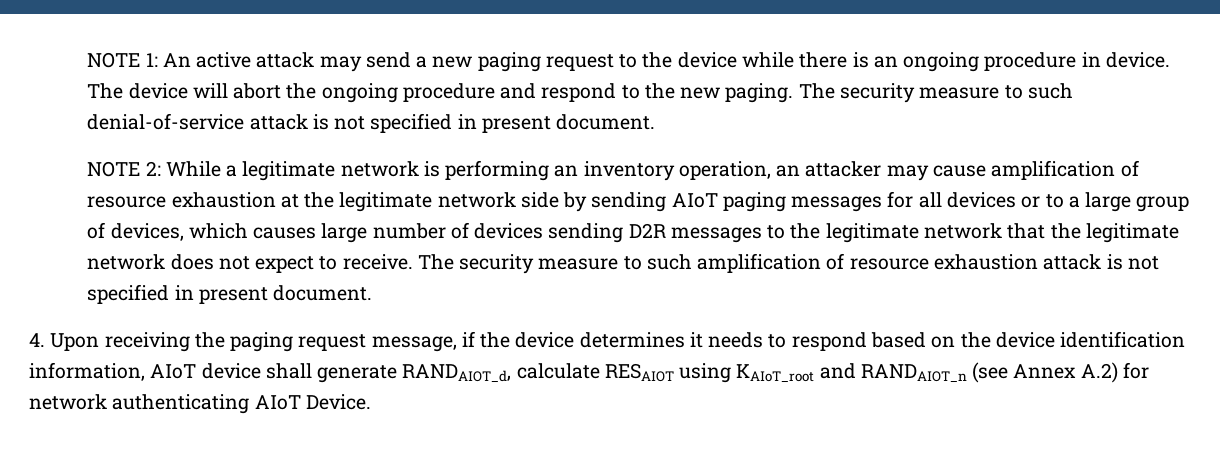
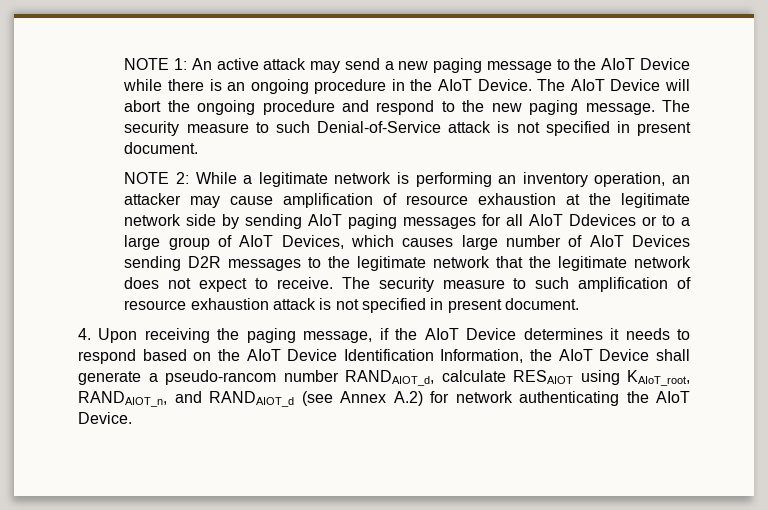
- NOTE 1: An active attack may send a new paging request to the device while there is an ongoing procedure in device. The device will abort the ongoing procedure and respond to the new paging. The security measure to such denial-of-service attack is not specified in present document.
+ NOTE 1: An active attack may send a new paging message to the AIoT Device while there is an ongoing procedure in the AIoT Device. The AIoT Device will abort the ongoing procedure and respond to the new paging message. The security measure to such Denial-of-Service attack is not specified in present document.
- NOTE 2: While a legitimate network is performing an inventory operation, an attacker may cause amplification of resource exhaustion at the legitimate network side by sending AIoT paging messages for all devices or to a large group of devices, which causes large number of devices sending D2R messages to the legitimate network that the legitimate network does not expect to receive.
+ NOTE 2: While a legitimate network is performing an inventory operation, an attacker may cause amplification of resource exhaustion at the legitimate network side by sending AIoT paging messages for all AIoT Ddevices or to a large group of AIoT Devices, which causes large number of AIoT Devices sending D2R messages to the legitimate network that the legitimate network does not expect to receive.
- 4. Upon receiving the paging request message, if the device determines it needs to respond based on the device identification information, AIoT device shall generate RANDAIOT_d, calculate RESAIOT using KAIoT_root and RANDAIOT_n (see Annex A.2) for network authenticating AIoT Device.
+ 4. Upon receiving the paging message, if the AIoT Device determines it needs to respond based on the AIoT Device Identification Information, the AIoT Device shall generate a pseudo-rancom number RANDAIOT_d, calculate RESAIOT using KAIoT_root, RANDAIOT_n, and RANDAIOT_d (see Annex A.2) for network authenticating the AIoT Device.

